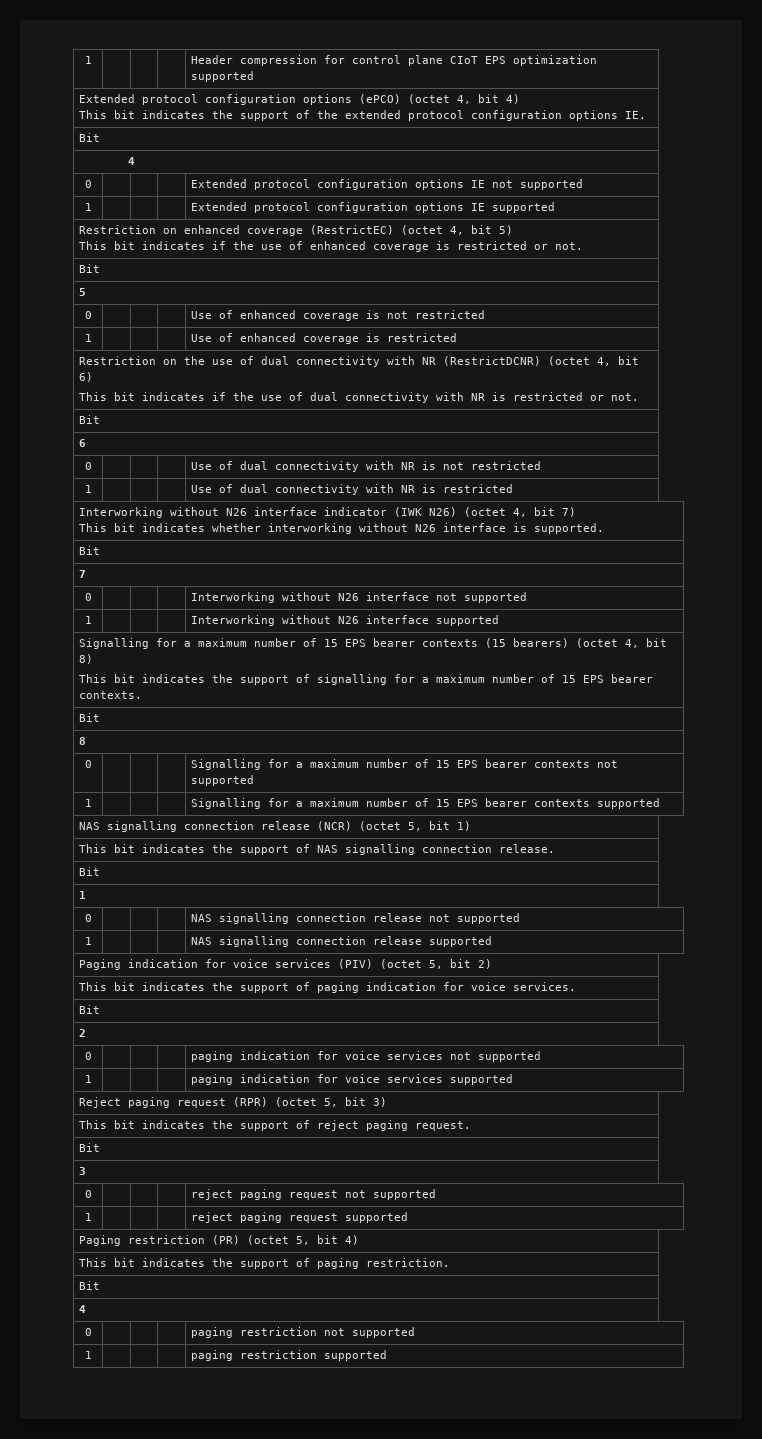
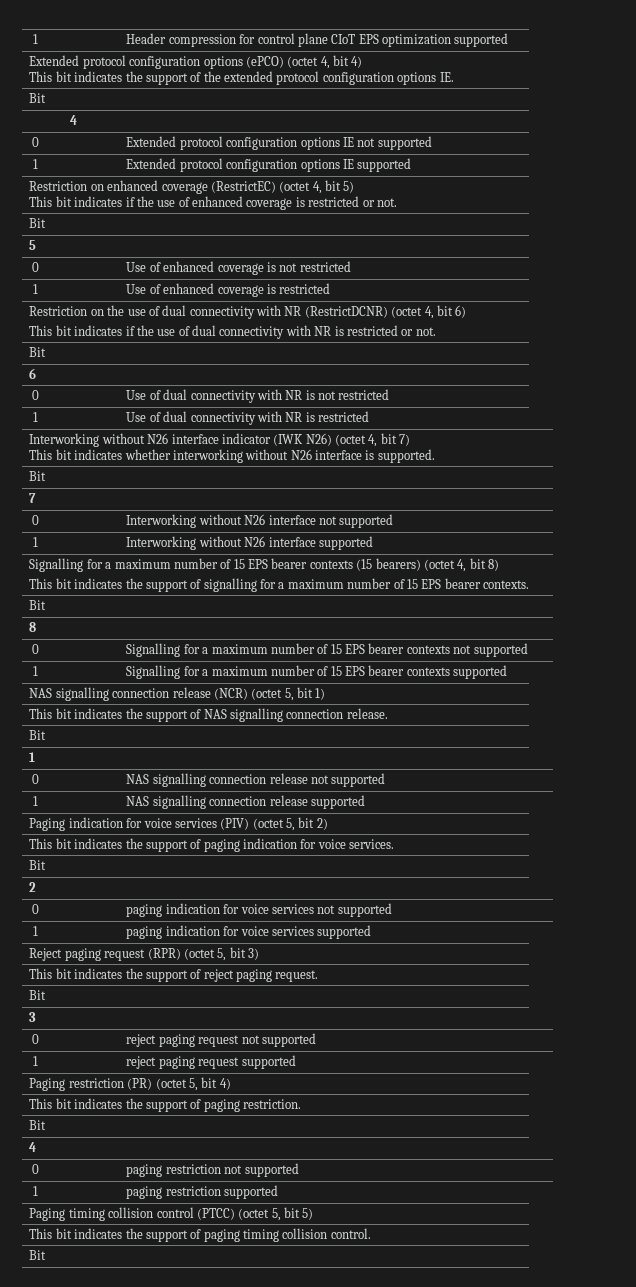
+ Paging timing collision control (PTCC) (octet 5, bit 5)
+ This bit indicates the support of paging timing collision control.
+ Bit

